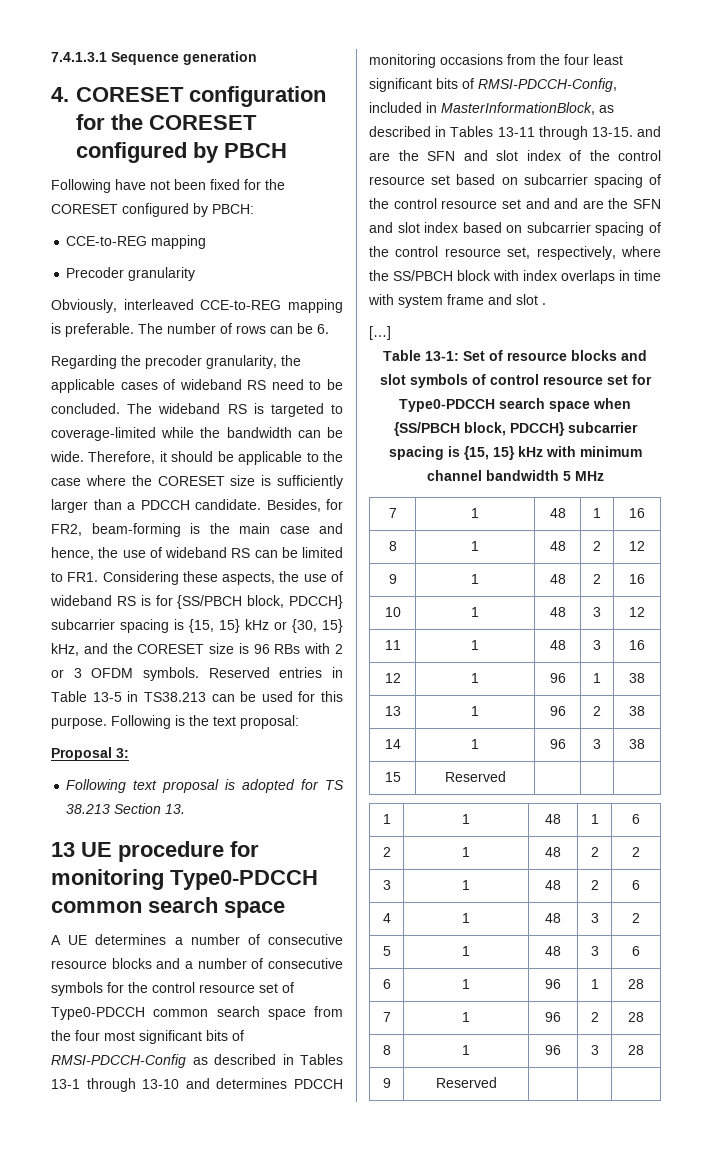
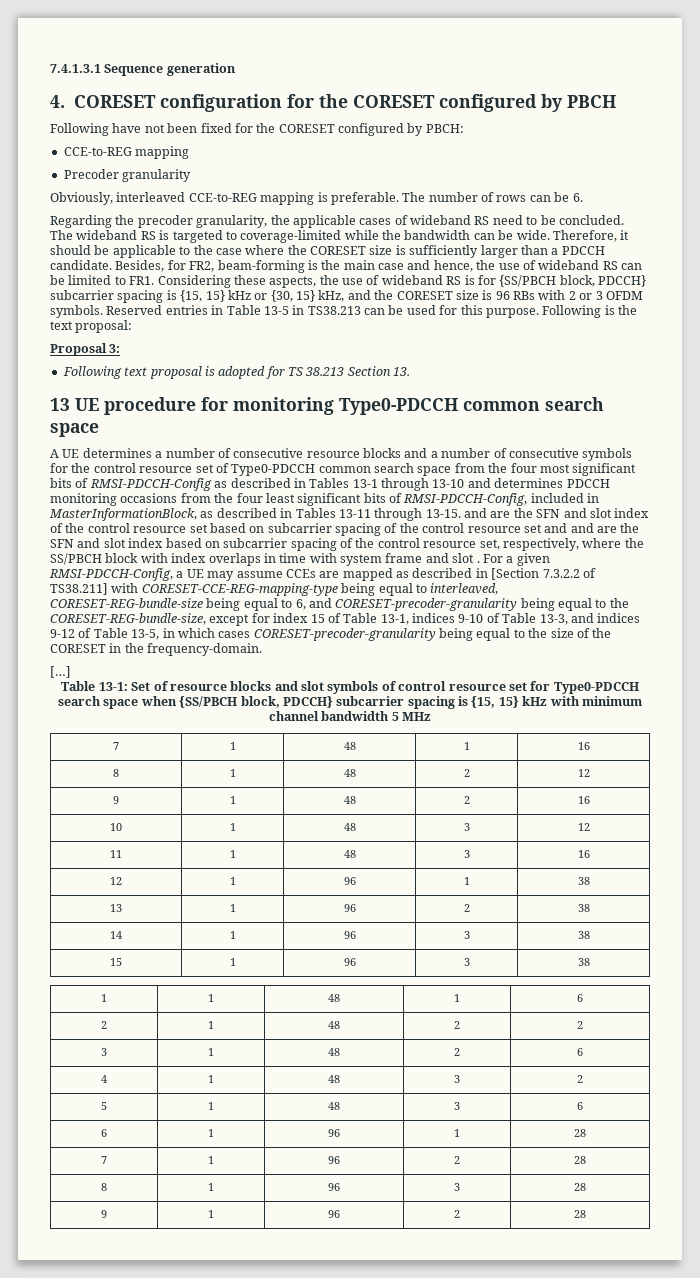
+ For a given RMSI-PDCCH-Config, a UE may assume CCEs are mapped as described in [Section 7.3.2.2 of TS38.211] with CORESET-CCE-REG-mapping-type being equal to interleaved, CORESET-REG-bundle-size being equal to 6, and CORESET-precoder-granularity being equal to the CORESET-REG-bundle-size, except for index 15 of Table 13-1, indices 9-10 of Table 13-3, and indices 9-12 of Table 13-5, in which cases CORESET-precoder-granularity being equal to the size of the CORESET in the frequency-domain.
- 15 | Reserved | | |
+ 15 | 1 | 96 | 3 | 38
- 9 | Reserved | | |
+ 9 | 1 | 96 | 2 | 28

